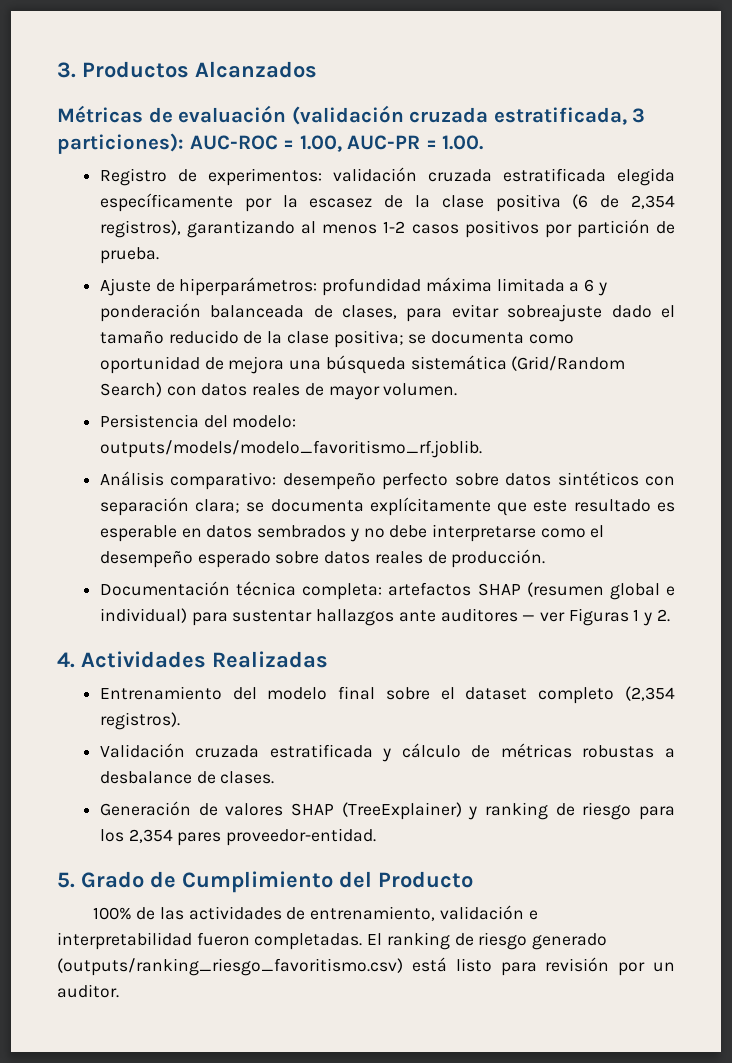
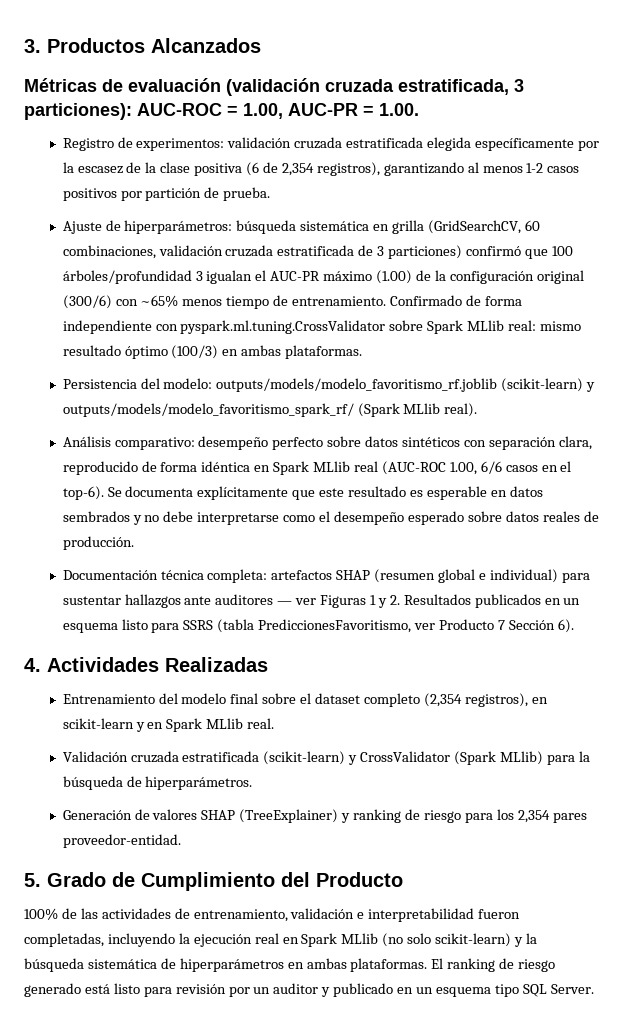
- Ajuste de hiperparámetros: profundidad máxima limitada a 6 y ponderación balanceada de clases, para evitar sobreajuste dado el tamaño reducido de la clase positiva; se documenta como oportunidad de mejora una búsqueda sistemática (Grid/Random Search) con datos reales de mayor volumen.
- Persistencia del modelo: outputs/models/modelo_favoritismo_rf.joblib.
+ Ajuste de hiperparámetros: búsqueda sistemática en grilla (GridSearchCV, 60 combinaciones, validación cruzada estratificada de 3 particiones) confirmó que 100 árboles/profundidad 3 igualan el AUC-PR máximo (1.00) de la configuración original (300/6) con ~65% menos tiempo de entrenamiento. Confirmado de forma independiente con pyspark.ml.tuning.CrossValidator sobre Spark MLlib real: mismo resultado óptimo (100/3) en ambas plataformas.
+ Persistencia del modelo: outputs/models/modelo_favoritismo_rf.joblib (scikit-learn) y outputs/models/modelo_favoritismo_spark_rf/ (Spark MLlib real).
- Análisis comparativo: desempeño perfecto sobre datos sintéticos con separación clara; se documenta explícitamente que este resultado es esperable en datos sembrados y no debe interpretarse como el desempeño esperado sobre datos reales de producción.
+ Análisis comparativo: desempeño perfecto sobre datos sintéticos con separación clara, reproducido de forma idéntica en Spark MLlib real (AUC-ROC 1.00, 6/6 casos en el top-6). Se documenta explícitamente que este resultado es esperable en datos sembrados y no debe interpretarse como el desempeño esperado sobre datos reales de producción.
- Documentación técnica completa: artefactos SHAP (resumen global e individual) para sustentar hallazgos ante auditores — ver Figuras 1 y 2.
+ Documentación técnica completa: artefactos SHAP (resumen global e individual) para sustentar hallazgos ante auditores — ver Figuras 1 y 2. Resultados publicados en un esquema listo para SSRS (tabla PrediccionesFavoritismo, ver Producto 7 Sección 6).
- Entrenamiento del modelo final sobre el dataset completo (2,354 registros).
- Validación cruzada estratificada y cálculo de métricas robustas a desbalance de clases.
+ Entrenamiento del modelo final sobre el dataset completo (2,354 registros), en scikit-learn y en Spark MLlib real.
+ Validación cruzada estratificada (scikit-learn) y CrossValidator (Spark MLlib) para la búsqueda de hiperparámetros.
- 100% de las actividades de entrenamiento, validación e interpretabilidad fueron completadas.
+ 100% de las actividades de entrenamiento, validación e interpretabilidad fueron completadas, incluyendo la ejecución real en Spark MLlib (no solo scikit-learn) y la búsqueda sistemática de hiperparámetros en ambas plataformas.
- El ranking de riesgo generado (outputs/ranking_riesgo_favoritismo.csv) está listo para revisión por un auditor.
+ El ranking de riesgo generado está listo para revisión por un auditor y publicado en un esquema tipo SQL Server.

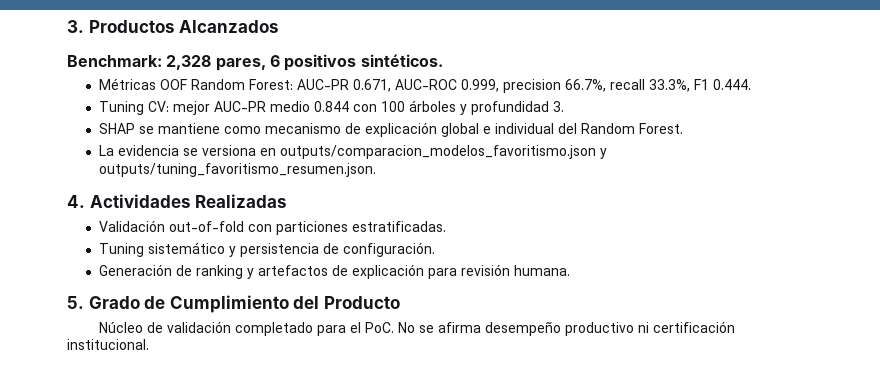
- Métricas de evaluación (validación cruzada estratificada, 3 particiones): AUC-ROC = 1.00, AUC-PR = 1.00.
- Registro de experimentos: validación cruzada estratificada elegida específicamente por la escasez de la clase positiva (6 de 2,354 registros), garantizando al menos 1-2 casos positivos por partición de prueba.
- Ajuste de hiperparámetros: búsqueda sistemática en grilla (GridSearchCV, 60 combinaciones, validación cruzada estratificada de 3 particiones) confirmó que 100 árboles/profundidad 3 igualan el AUC-PR máximo (1.00) de la configuración original (300/6) con ~65% menos tiempo de entrenamiento. Confirmado de forma independiente con pyspark.ml.tuning.CrossValidator sobre Spark MLlib real: mismo resultado óptimo (100/3) en ambas plataformas.
- Persistencia del modelo: outputs/models/modelo_favoritismo_rf.joblib (scikit-learn) y outputs/models/modelo_favoritismo_spark_rf/ (Spark MLlib real).
- Análisis comparativo: desempeño perfecto sobre datos sintéticos con separación clara, reproducido de forma idéntica en Spark MLlib real (AUC-ROC 1.00, 6/6 casos en el top-6). Se documenta explícitamente que este resultado es esperable en datos sembrados y no debe interpretarse como el desempeño esperado sobre datos reales de producción.
- Documentación técnica completa: artefactos SHAP (resumen global e individual) para sustentar hallazgos ante auditores — ver Figuras 1 y 2. Resultados publicados en un esquema listo para SSRS (tabla PrediccionesFavoritismo, ver Producto 7 Sección 6).
+ Benchmark: 2,328 pares, 6 positivos sintéticos.
+ Métricas OOF Random Forest: AUC-PR 0.671, AUC-ROC 0.999, precision 66.7%, recall 33.3%, F1 0.444.
+ Tuning CV: mejor AUC-PR medio 0.844 con 100 árboles y profundidad 3.
+ SHAP se mantiene como mecanismo de explicación global e individual del Random Forest.
+ La evidencia se versiona en outputs/comparacion_modelos_favoritismo.json y outputs/tuning_favoritismo_resumen.json.
  4. Actividades Realizadas
- Entrenamiento del modelo final sobre el dataset completo (2,354 registros), en scikit-learn y en Spark MLlib real.
- Validación cruzada estratificada (scikit-learn) y CrossValidator (Spark MLlib) para la búsqueda de hiperparámetros.
- Generación de valores SHAP (TreeExplainer) y ranking de riesgo para los 2,354 pares proveedor-entidad.
+ Validación out-of-fold con particiones estratificadas.
+ Tuning sistemático y persistencia de configuración.
+ Generación de ranking y artefactos de explicación para revisión humana.
- 100% de las actividades de entrenamiento, validación e interpretabilidad fueron completadas, incluyendo la ejecución real en Spark MLlib (no solo scikit-learn) y la búsqueda sistemática de hiperparámetros en ambas plataformas. El ranking de riesgo generado está listo para revisión por un auditor y publicado en un esquema tipo SQL Server.
+ Núcleo de validación completado para el PoC. No se afirma desempeño productivo ni certificación institucional.

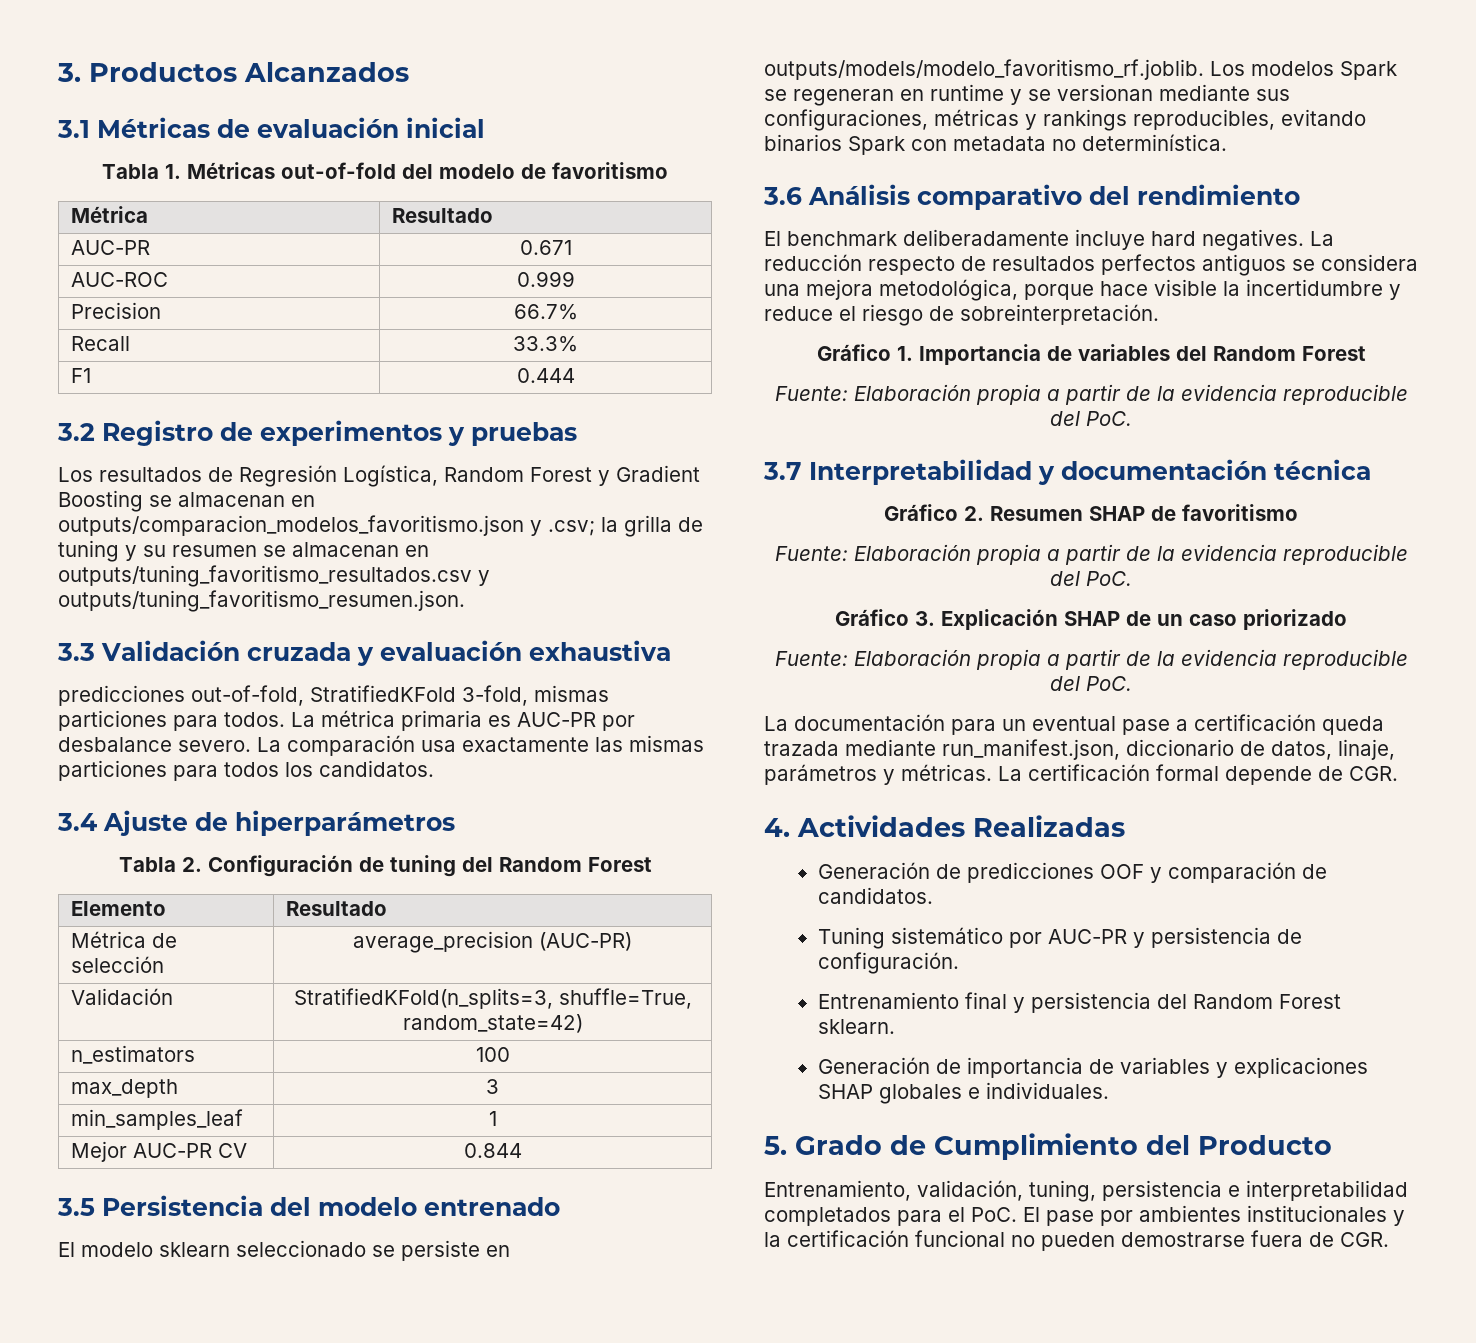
- Benchmark: 2,328 pares, 6 positivos sintéticos.
- Métricas OOF Random Forest: AUC-PR 0.671, AUC-ROC 0.999, precision 66.7%, recall 33.3%, F1 0.444.
- Tuning CV: mejor AUC-PR medio 0.844 con 100 árboles y profundidad 3.
- SHAP se mantiene como mecanismo de explicación global e individual del Random Forest.
- La evidencia se versiona en outputs/comparacion_modelos_favoritismo.json y outputs/tuning_favoritismo_resumen.json.
+ 3.1 Métricas de evaluación inicial
+ Tabla 1. Métricas out-of-fold del modelo de favoritismo
+ Métrica | Resultado
+ AUC-PR | 0.671
+ AUC-ROC | 0.999
+ Precision | 66.7%
+ Recall | 33.3%
+ F1 | 0.444
+ 3.2 Registro de experimentos y pruebas
+ Los resultados de Regresión Logística, Random Forest y Gradient Boosting se almacenan en outputs/comparacion_modelos_favoritismo.json y .csv; la grilla de tuning y su resumen se almacenan en outputs/tuning_favoritismo_resultados.csv y outputs/tuning_favoritismo_resumen.json.
+ 3.3 Validación cruzada y evaluación exhaustiva
+ predicciones out-of-fold, StratifiedKFold 3-fold, mismas particiones para todos. La métrica primaria es AUC-PR por desbalance severo. La comparación usa exactamente las mismas particiones para todos los candidatos.
+ 3.4 Ajuste de hiperparámetros
+ Tabla 2. Configuración de tuning del Random Forest
+ Elemento | Resultado
+ Métrica de selección | average_precision (AUC-PR)
+ Validación | StratifiedKFold(n_splits=3, shuffle=True, random_state=42)
+ n_estimators | 100
+ max_depth | 3
+ min_samples_leaf | 1
+ Mejor AUC-PR CV | 0.844
+ 3.5 Persistencia del modelo entrenado
+ El modelo sklearn seleccionado se persiste en outputs/models/modelo_favoritismo_rf.joblib. Los modelos Spark se regeneran en runtime y se versionan mediante sus configuraciones, métricas y rankings reproducibles, evitando binarios Spark con metadata no determinística.
+ 3.6 Análisis comparativo del rendimiento
+ El benchmark deliberadamente incluye hard negatives. La reducción respecto de resultados perfectos antiguos se considera una mejora metodológica, porque hace visible la incertidumbre y reduce el riesgo de sobreinterpretación.
+ Gráfico 1. Importancia de variables del Random Forest
+ Fuente: Elaboración propia a partir de la evidencia reproducible del PoC.
+ 3.7 Interpretabilidad y documentación técnica
+ Gráfico 2. Resumen SHAP de favoritismo
+ Fuente: Elaboración propia a partir de la evidencia reproducible del PoC.
+ Gráfico 3. Explicación SHAP de un caso priorizado
+ Fuente: Elaboración propia a partir de la evidencia reproducible del PoC.
+ La documentación para un eventual pase a certificación queda trazada mediante run_manifest.json, diccionario de datos, linaje, parámetros y métricas. La certificación formal depende de CGR.
  4. Actividades Realizadas
- Validación out-of-fold con particiones estratificadas.
+ Generación de predicciones OOF y comparación de candidatos.
- Tuning sistemático y persistencia de configuración.
+ Tuning sistemático por AUC-PR y persistencia de configuración.
- Generación de ranking y artefactos de explicación para revisión humana.
+ Entrenamiento final y persistencia del Random Forest sklearn.
+ Generación de importancia de variables y explicaciones SHAP globales e individuales.
- Núcleo de validación completado para el PoC. No se afirma desempeño productivo ni certificación institucional.
+ Entrenamiento, validación, tuning, persistencia e interpretabilidad completados para el PoC. El pase por ambientes institucionales y la certificación funcional no pueden demostrarse fuera de CGR.

